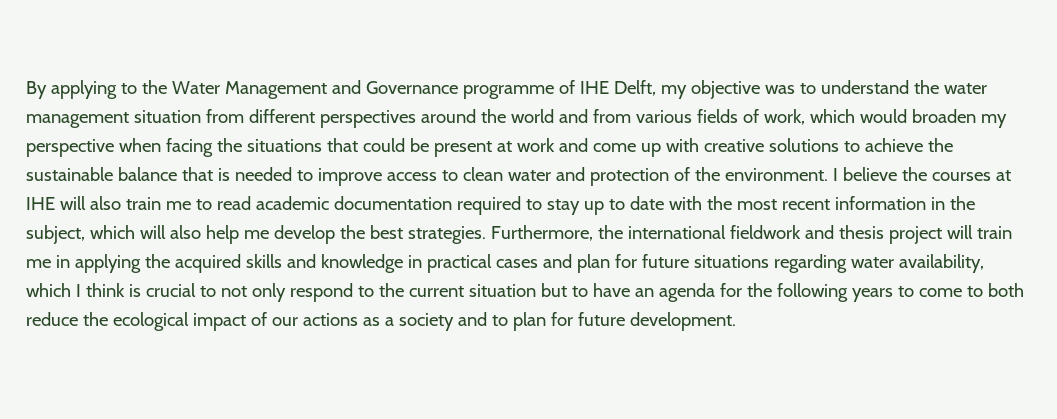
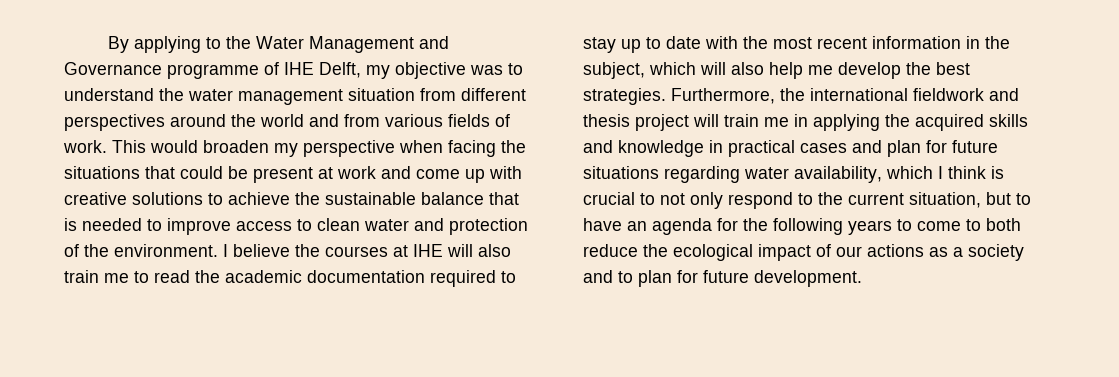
- By applying to the Water Management and Governance programme of IHE Delft, my objective was to understand the water management situation from different perspectives around the world and from various fields of work, which would broaden my perspective when facing the situations that could be present at work and come up with creative solutions to achieve the sustainable balance that is needed to improve access to clean water and protection of the environment.
+ By applying to the Water Management and Governance programme of IHE Delft, my objective was to understand the water management situation from different perspectives around the world and from various fields of work. This would broaden my perspective when facing the situations that could be present at work and come up with creative solutions to achieve the sustainable balance that is needed to improve access to clean water and protection of the environment.
- I believe the courses at IHE will also train me to read academic documentation required to stay up to date with the most recent information in the subject, which will also help me develop the best strategies.
+ I believe the courses at IHE will also train me to read the academic documentation required to stay up to date with the most recent information in the subject, which will also help me develop the best strategies.
- Furthermore, the international fieldwork and thesis project will train me in applying the acquired skills and knowledge in practical cases and plan for future situations regarding water availability, which I think is crucial to not only respond to the current situation but to have an agenda for the following years to come to both reduce the ecological impact of our actions as a society and to plan for future development.
+ Furthermore, the international fieldwork and thesis project will train me in applying the acquired skills and knowledge in practical cases and plan for future situations regarding water availability, which I think is crucial to not only respond to the current situation, but to have an agenda for the following years to come to both reduce the ecological impact of our actions as a society and to plan for future development.

